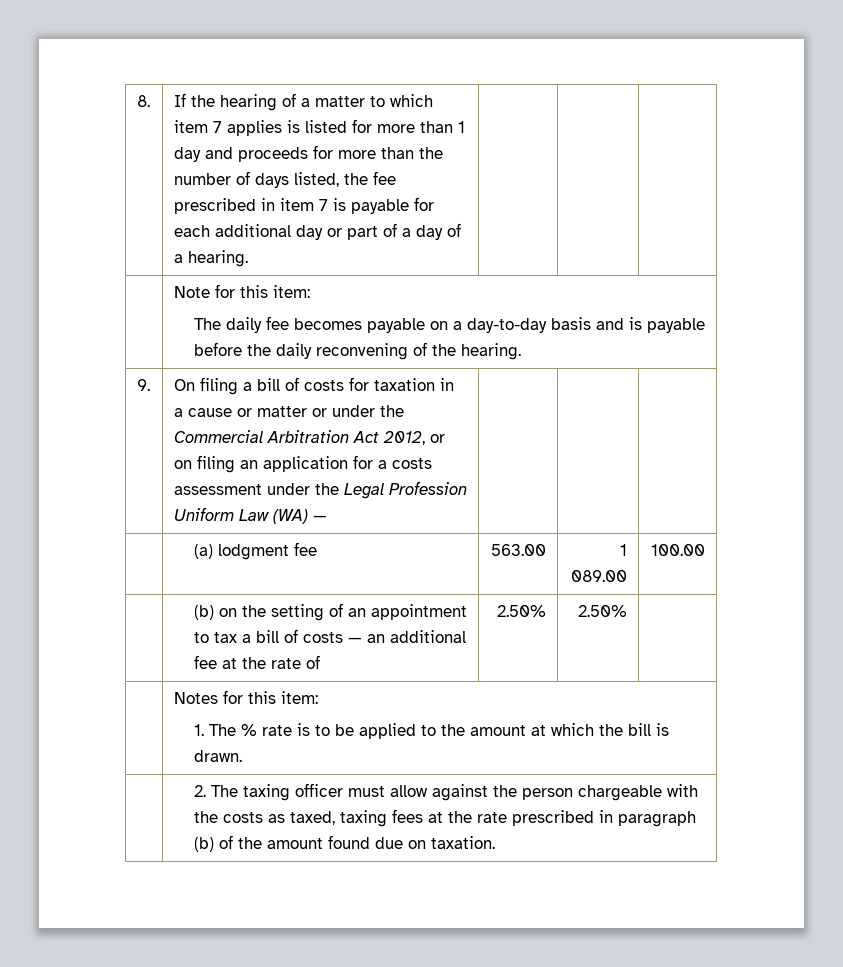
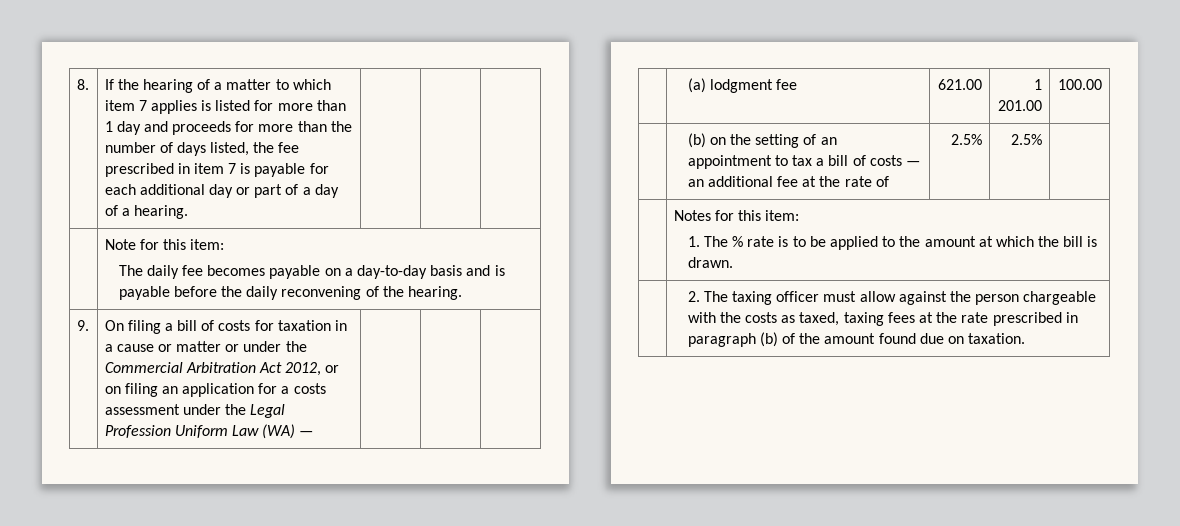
- | (a) lodgment fee | 563.00 | 1 089.00 | 100.00
+ | (a) lodgment fee | 621.00 | 1 201.00 | 100.00
- | (b) on the setting of an appointment to tax a bill of costs — an additional fee at the rate of | 2.50% | 2.50% |
+ | (b) on the setting of an appointment to tax a bill of costs — an additional fee at the rate of | 2.5% | 2.5% |

